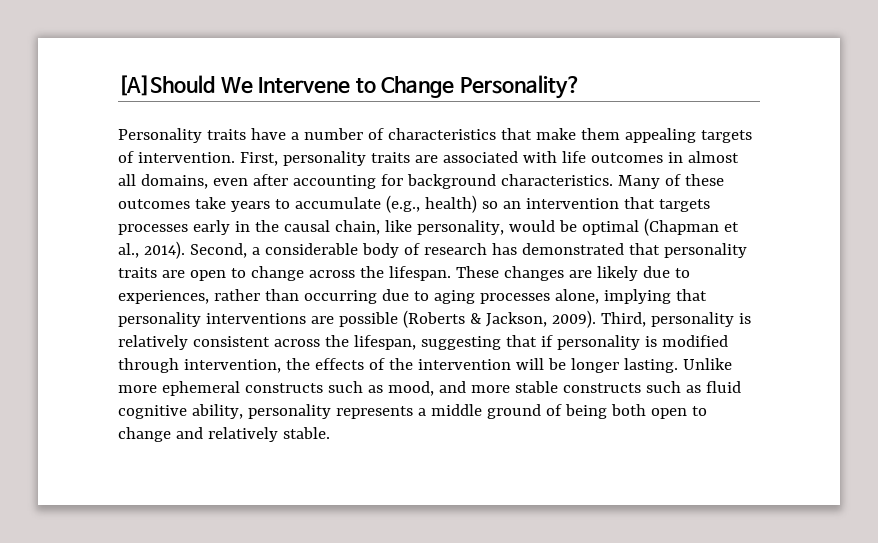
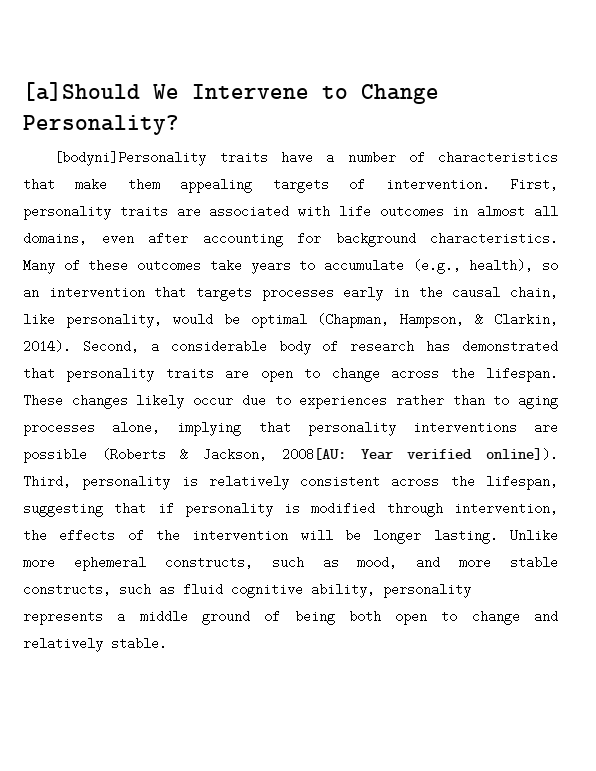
- [A]Should We Intervene to Change Personality?
+ [a]Should We Intervene to Change Personality?
- Personality traits have a number of characteristics that make them appealing targets of intervention.
+ [bodyni]Personality traits have a number of characteristics that make them appealing targets of intervention.
- Many of these outcomes take years to accumulate (e.g., health) so an intervention that targets processes early in the causal chain, like personality, would be optimal (Chapman et al., 2014).
+ Many of these outcomes take years to accumulate (e.g., health), so an intervention that targets processes early in the causal chain, like personality, would be optimal (Chapman, Hampson, & Clarkin, 2014).
- These changes are likely due to experiences, rather than occurring due to aging processes alone, implying that personality interventions are possible (Roberts & Jackson, 2009).
+ These changes likely occur due to experiences rather than to aging processes alone, implying that personality interventions are possible (Roberts & Jackson, 2008[AU: Year verified online]).
- Unlike more ephemeral constructs such as mood, and more stable constructs such as fluid cognitive ability, personality represents a middle ground of being both open to change and relatively stable.
+ Unlike more ephemeral constructs, such as mood, and more stable constructs, such as fluid cognitive ability, personality represents a middle ground of being both open to change and relatively stable.

